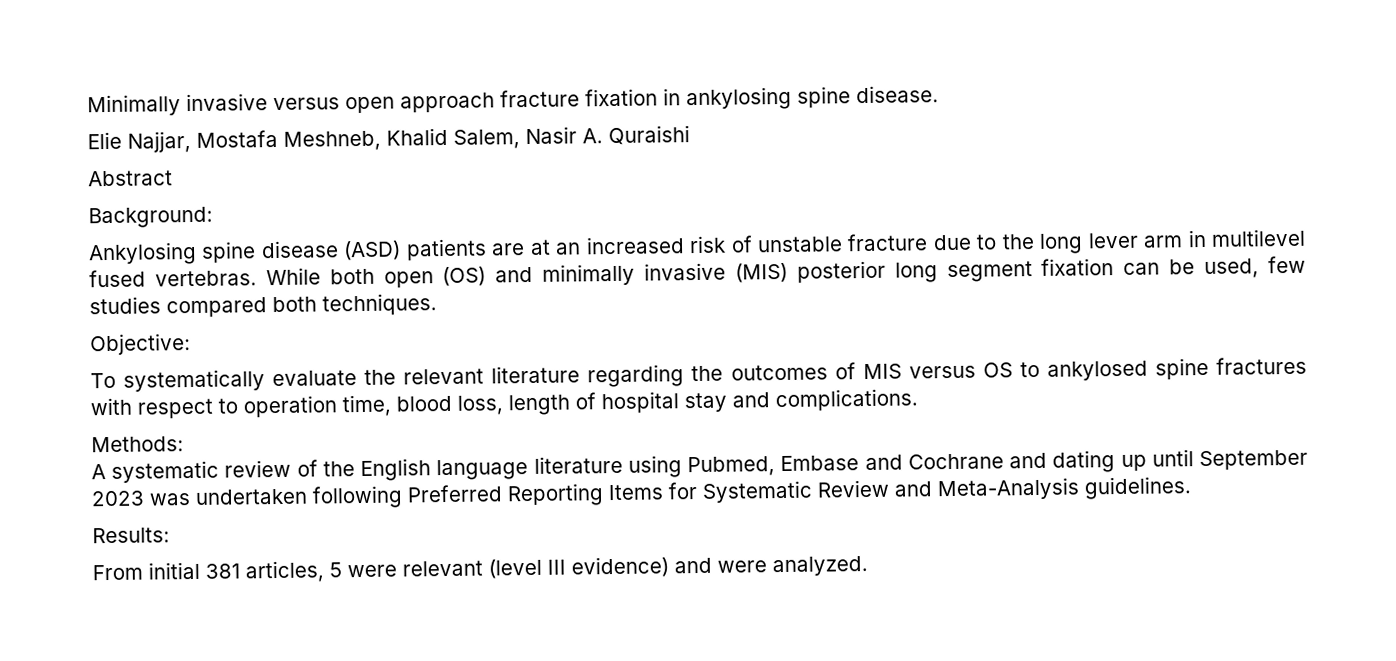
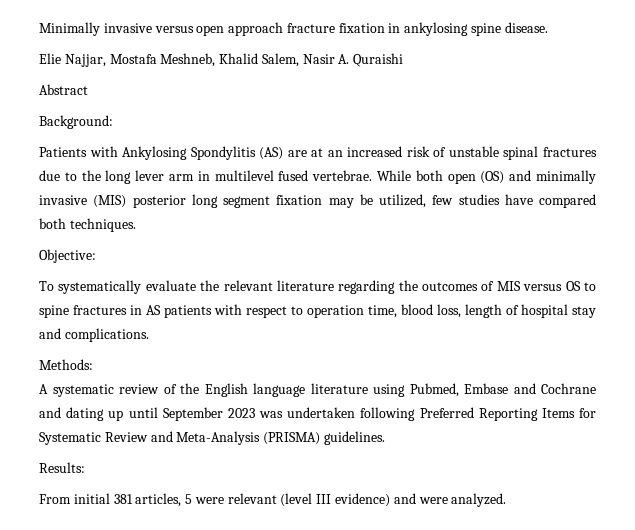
- Ankylosing spine disease (ASD) patients are at an increased risk of unstable fracture due to the long lever arm in multilevel fused vertebras.
+ Patients with Ankylosing Spondylitis (AS) are at an increased risk of unstable spinal fractures due to the long lever arm in multilevel fused vertebrae.
- While both open (OS) and minimally invasive (MIS) posterior long segment fixation can be used, few studies compared both techniques.
+ While both open (OS) and minimally invasive (MIS) posterior long segment fixation may be utilized, few studies have compared both techniques.
- To systematically evaluate the relevant literature regarding the outcomes of MIS versus OS to ankylosed spine fractures with respect to operation time, blood loss, length of hospital stay and complications.
+ To systematically evaluate the relevant literature regarding the outcomes of MIS versus OS to spine fractures in AS patients with respect to operation time, blood loss, length of hospital stay and complications.
- A systematic review of the English language literature using Pubmed, Embase and Cochrane and dating up until September 2023 was undertaken following Preferred Reporting Items for Systematic Review and Meta-Analysis guidelines.
+ A systematic review of the English language literature using Pubmed, Embase and Cochrane and dating up until September 2023 was undertaken following Preferred Reporting Items for Systematic Review and Meta-Analysis (PRISMA) guidelines.

